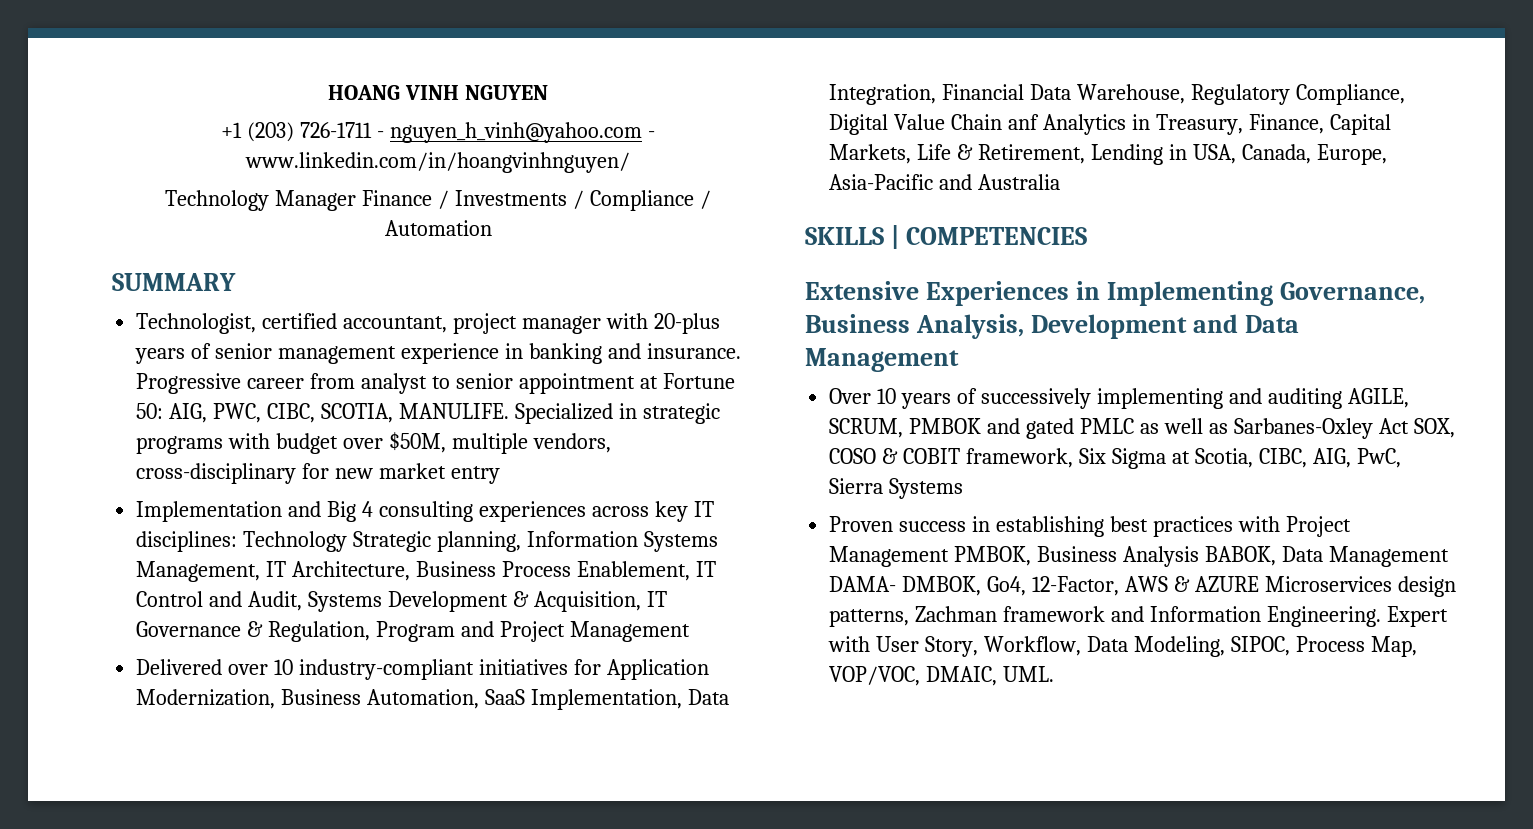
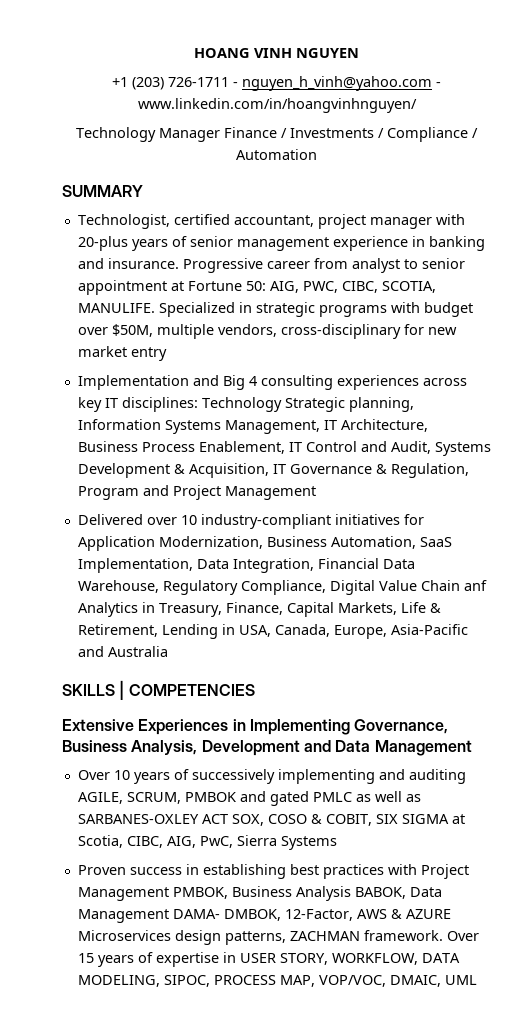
- Over 10 years of successively implementing and auditing AGILE, SCRUM, PMBOK and gated PMLC as well as Sarbanes-Oxley Act SOX, COSO & COBIT framework, Six Sigma at Scotia, CIBC, AIG, PwC, Sierra Systems
+ Over 10 years of successively implementing and auditing AGILE, SCRUM, PMBOK and gated PMLC as well as SARBANES-OXLEY ACT SOX, COSO & COBIT, SIX SIGMA at Scotia, CIBC, AIG, PwC, Sierra Systems
- Proven success in establishing best practices with Project Management PMBOK, Business Analysis BABOK, Data Management DAMA- DMBOK, Go4, 12-Factor, AWS & AZURE Microservices design patterns, Zachman framework and Information Engineering. Expert with User Story, Workflow, Data Modeling, SIPOC, Process Map, VOP/VOC, DMAIC, UML.
+ Proven success in establishing best practices with Project Management PMBOK, Business Analysis BABOK, Data Management DAMA- DMBOK, 12-Factor, AWS & AZURE Microservices design patterns, ZACHMAN framework. Over 15 years of expertise in USER STORY, WORKFLOW, DATA MODELING, SIPOC, PROCESS MAP, VOP/VOC, DMAIC, UML

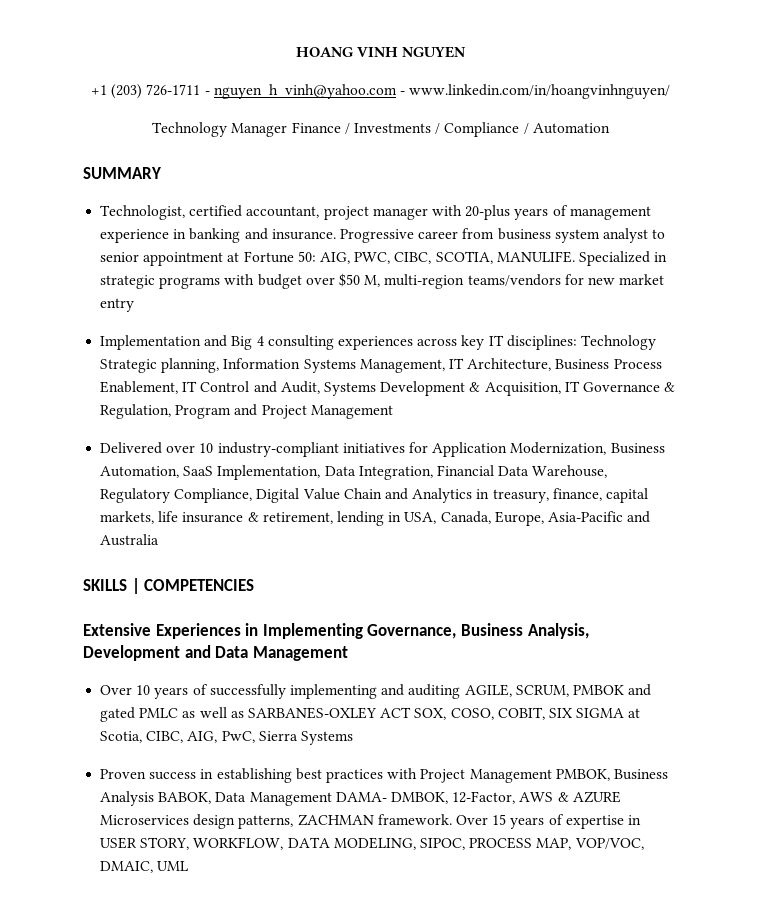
- Technologist, certified accountant, project manager with 20-plus years of senior management experience in banking and insurance.
+ Technologist, certified accountant, project manager with 20-plus years of management experience in banking and insurance.
- Progressive career from analyst to senior appointment at Fortune 50: AIG, PWC, CIBC, SCOTIA, MANULIFE.
+ Progressive career from business system analyst to senior appointment at Fortune 50: AIG, PWC, CIBC, SCOTIA, MANULIFE.
- Specialized in strategic programs with budget over $50M, multiple vendors, cross-disciplinary for new market entry
+ Specialized in strategic programs with budget over $50 M, multi-region teams/vendors for new market entry
- Delivered over 10 industry-compliant initiatives for Application Modernization, Business Automation, SaaS Implementation, Data Integration, Financial Data Warehouse, Regulatory Compliance, Digital Value Chain anf Analytics in Treasury, Finance, Capital Markets, Life & Retirement, Lending in USA, Canada, Europe, Asia-Pacific and Australia
+ Delivered over 10 industry-compliant initiatives for Application Modernization, Business Automation, SaaS Implementation, Data Integration, Financial Data Warehouse, Regulatory Compliance, Digital Value Chain and Analytics in treasury, finance, capital markets, life insurance & retirement, lending in USA, Canada, Europe, Asia-Pacific and Australia
- Over 10 years of successively implementing and auditing AGILE, SCRUM, PMBOK and gated PMLC as well as SARBANES-OXLEY ACT SOX, COSO & COBIT, SIX SIGMA at Scotia, CIBC, AIG, PwC, Sierra Systems
+ Over 10 years of successfully implementing and auditing AGILE, SCRUM, PMBOK and gated PMLC as well as SARBANES-OXLEY ACT SOX, COSO, COBIT, SIX SIGMA at Scotia, CIBC, AIG, PwC, Sierra Systems

